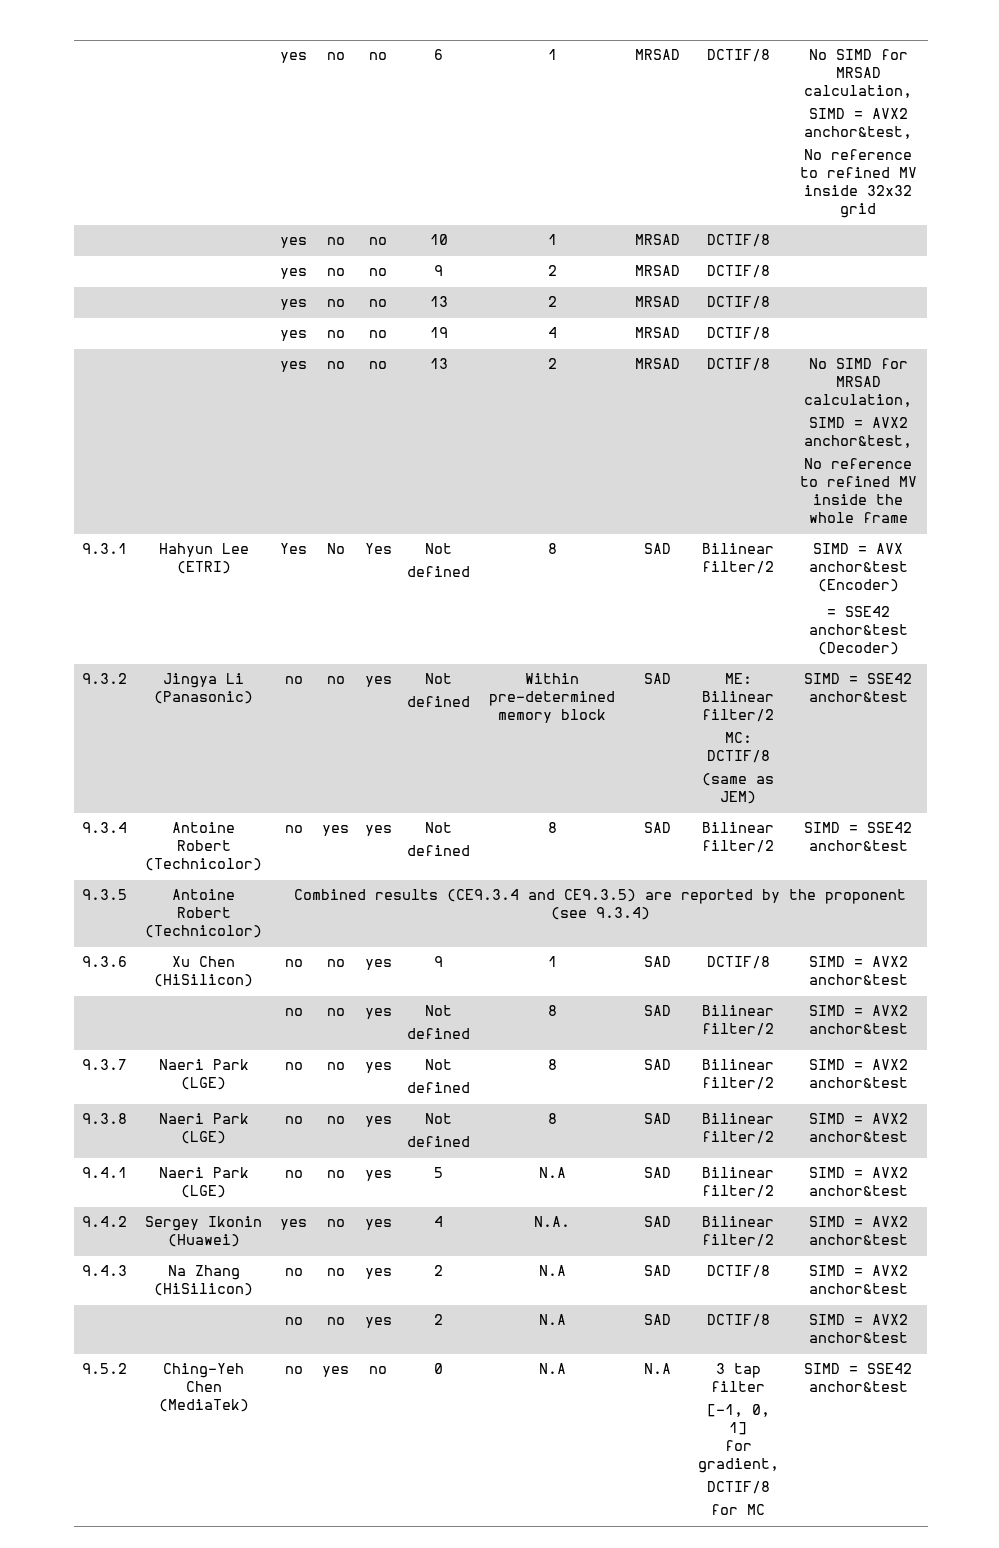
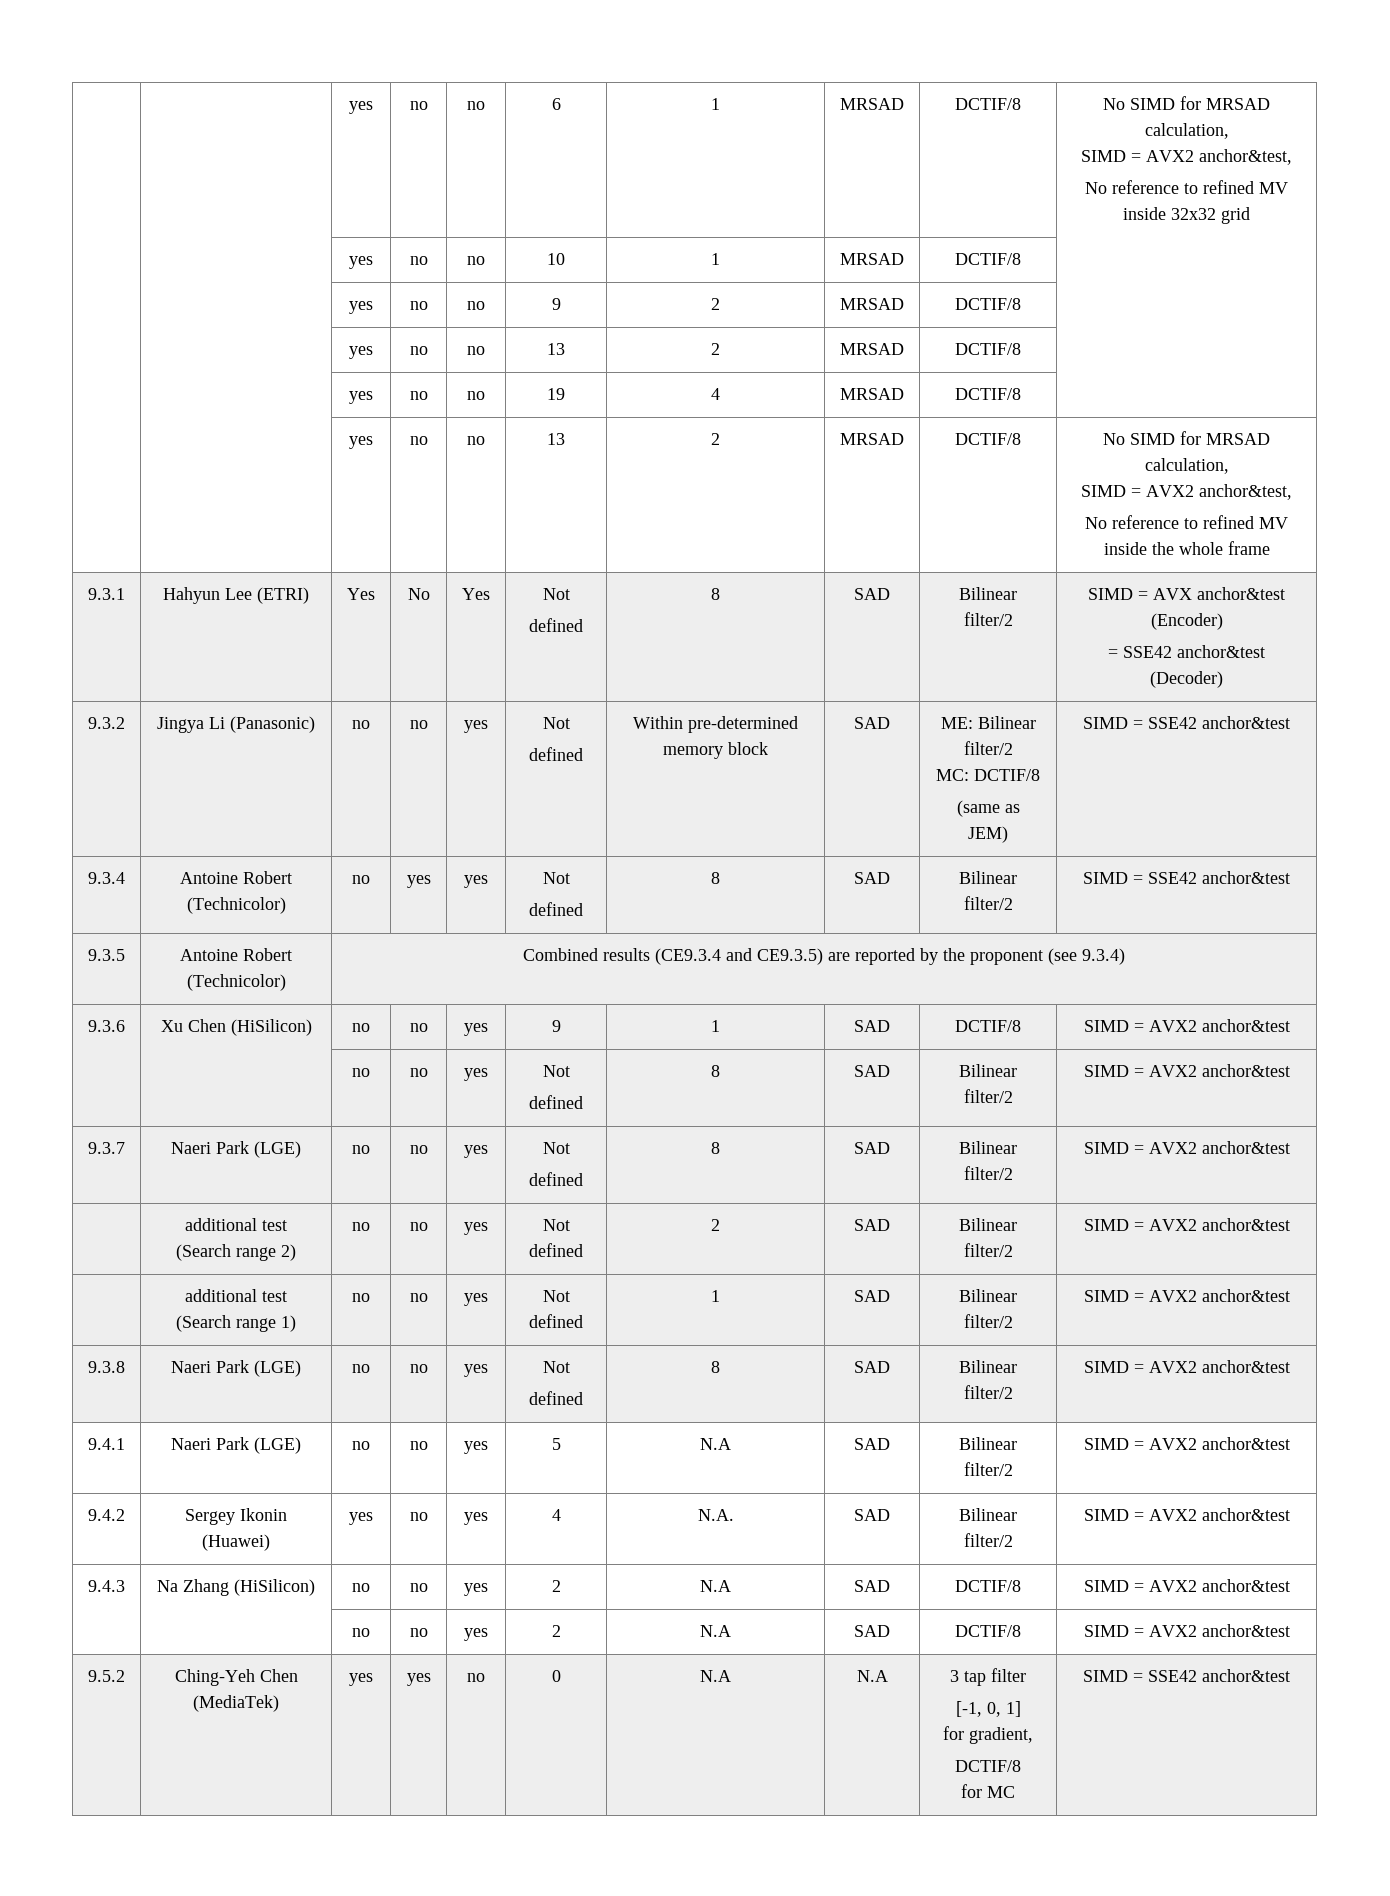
+ | additional test (Search range 2) | no | no | yes | Not defined | 2 | SAD | Bilinear filter/2 | SIMD = AVX2 anchor&test
+ | additional test (Search range 1) | no | no | yes | Not defined | 1 | SAD | Bilinear filter/2 | SIMD = AVX2 anchor&test
- 9.5.2 | Ching-Yeh Chen (MediaTek) | no | yes | no | 0 | N.A | N.A | 3 tap filter
+ 9.5.2 | Ching-Yeh Chen (MediaTek) | yes | yes | no | 0 | N.A | N.A | 3 tap filter

